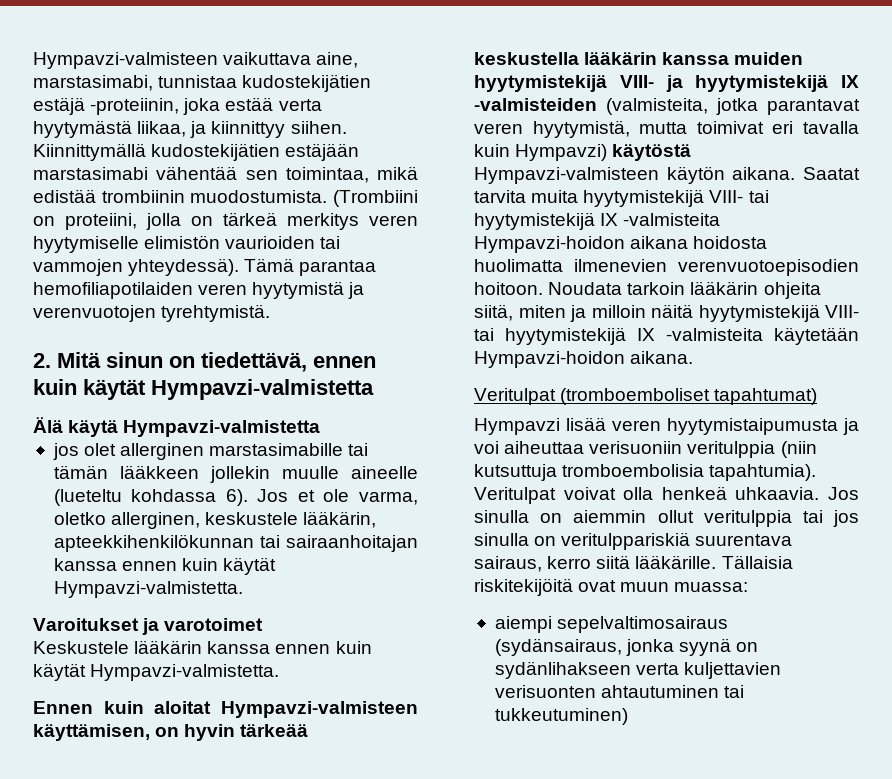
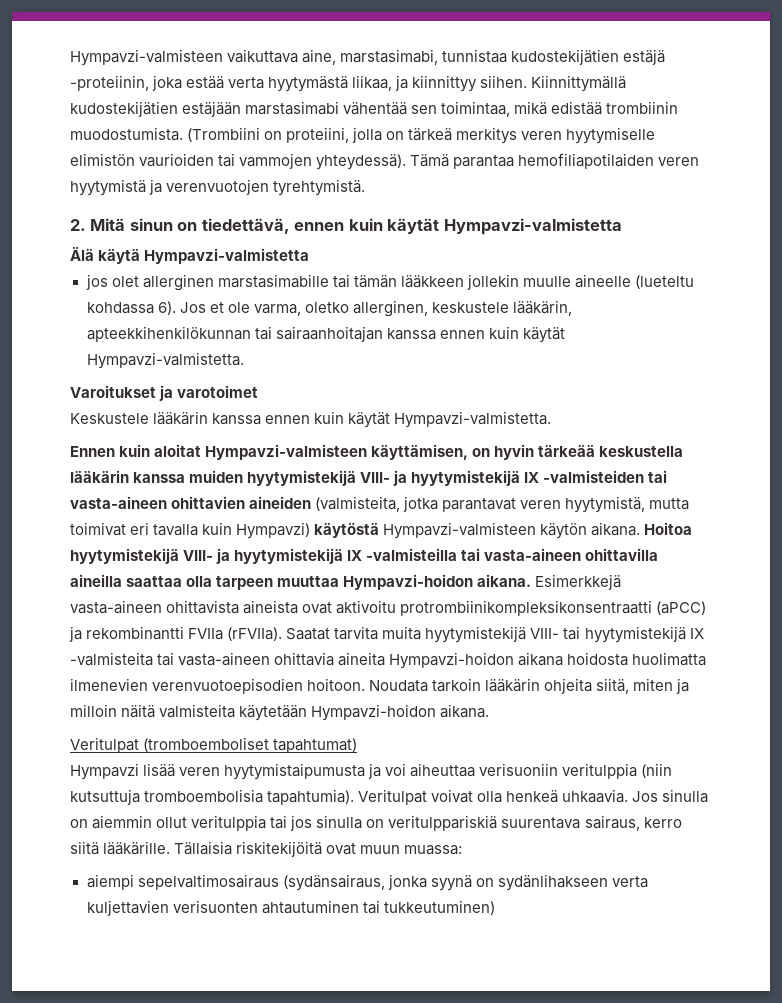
- Ennen kuin aloitat Hympavzi-valmisteen käyttämisen, on hyvin tärkeää keskustella lääkärin kanssa muiden hyytymistekijä VIII- ja hyytymistekijä IX -valmisteiden (valmisteita, jotka parantavat veren hyytymistä, mutta toimivat eri tavalla kuin Hympavzi) käytöstä Hympavzi-valmisteen käytön aikana.
+ Ennen kuin aloitat Hympavzi-valmisteen käyttämisen, on hyvin tärkeää keskustella lääkärin kanssa muiden hyytymistekijä VIII- ja hyytymistekijä IX -valmisteiden tai vasta-aineen ohittavien aineiden (valmisteita, jotka parantavat veren hyytymistä, mutta toimivat eri tavalla kuin Hympavzi) käytöstä Hympavzi-valmisteen käytön aikana.
+ Hoitoa hyytymistekijä VIII- ja hyytymistekijä IX -valmisteilla tai vasta-aineen ohittavilla aineilla saattaa olla tarpeen muuttaa Hympavzi-hoidon aikana. Esimerkkejä vasta-aineen ohittavista aineista ovat aktivoitu protrombiinikompleksikonsentraatti (aPCC) ja rekombinantti FVIIa (rFVIIa).
- Saatat tarvita muita hyytymistekijä VIII- tai hyytymistekijä IX -valmisteita Hympavzi-hoidon aikana hoidosta huolimatta ilmenevien verenvuotoepisodien hoitoon.
+ Saatat tarvita muita hyytymistekijä VIII- tai hyytymistekijä IX -valmisteita tai vasta-aineen ohittavia aineita Hympavzi-hoidon aikana hoidosta huolimatta ilmenevien verenvuotoepisodien hoitoon.
- Noudata tarkoin lääkärin ohjeita siitä, miten ja milloin näitä hyytymistekijä VIII- tai hyytymistekijä IX -valmisteita käytetään Hympavzi-hoidon aikana.
+ Noudata tarkoin lääkärin ohjeita siitä, miten ja milloin näitä valmisteita käytetään Hympavzi-hoidon aikana.

